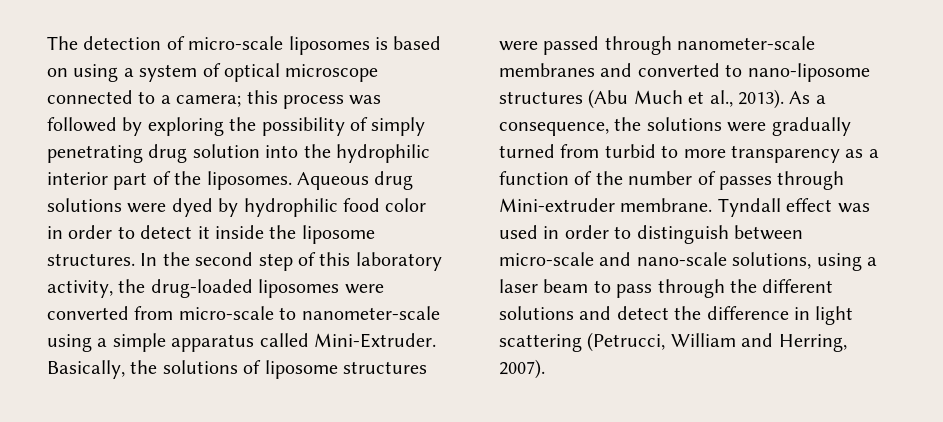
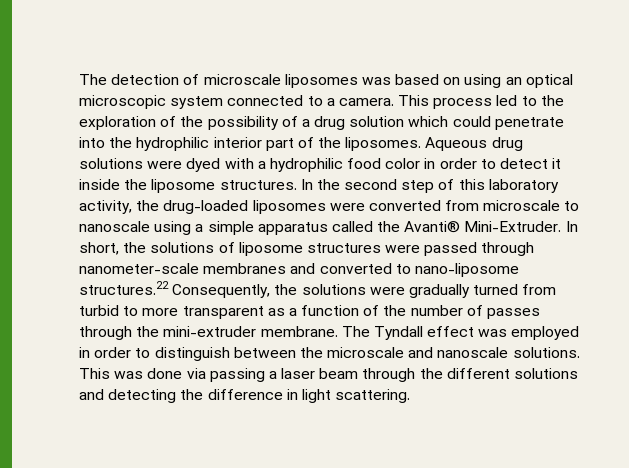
- The detection of micro-scale liposomes is based on using a system of optical microscope connected to a camera; this process was followed by exploring the possibility of simply penetrating drug solution into the hydrophilic interior part of the liposomes.
+ The detection of microscale liposomes was based on using an optical microscopic system connected to a camera. This process led to the exploration of the possibility of a drug solution which could penetrate into the hydrophilic interior part of the liposomes.
- Aqueous drug solutions were dyed by hydrophilic food color in order to detect it inside the liposome structures.
+ Aqueous drug solutions were dyed with a hydrophilic food color in order to detect it inside the liposome structures.
- In the second step of this laboratory activity, the drug-loaded liposomes were converted from micro-scale to nanometer-scale using a simple apparatus called Mini-Extruder. Basically, the solutions of liposome structures were passed through nanometer-scale membranes and converted to nano-liposome structures (Abu Much et al., 2013). As a consequence, the solutions were gradually turned from turbid to more transparency as a function of the number of passes through Mini-extruder membrane. Tyndall effect was used in order to distinguish between micro-scale and nano-scale solutions, using a laser beam to pass through the different solutions and detect the difference in light scattering (Petrucci, William and Herring, 2007).
+ In the second step of this laboratory activity, the drug-loaded liposomes were converted from microscale to nanoscale using a simple apparatus called the Avanti® Mini-Extruder. In short, the solutions of liposome structures were passed through nanometer-scale membranes and converted to nano-liposome structures.22 Consequently, the solutions were gradually turned from turbid to more transparent as a function of the number of passes through the mini-extruder membrane. The Tyndall effect was employed in order to distinguish between the microscale and nanoscale solutions. This was done via passing a laser beam through the different solutions and detecting the difference in light scattering.

